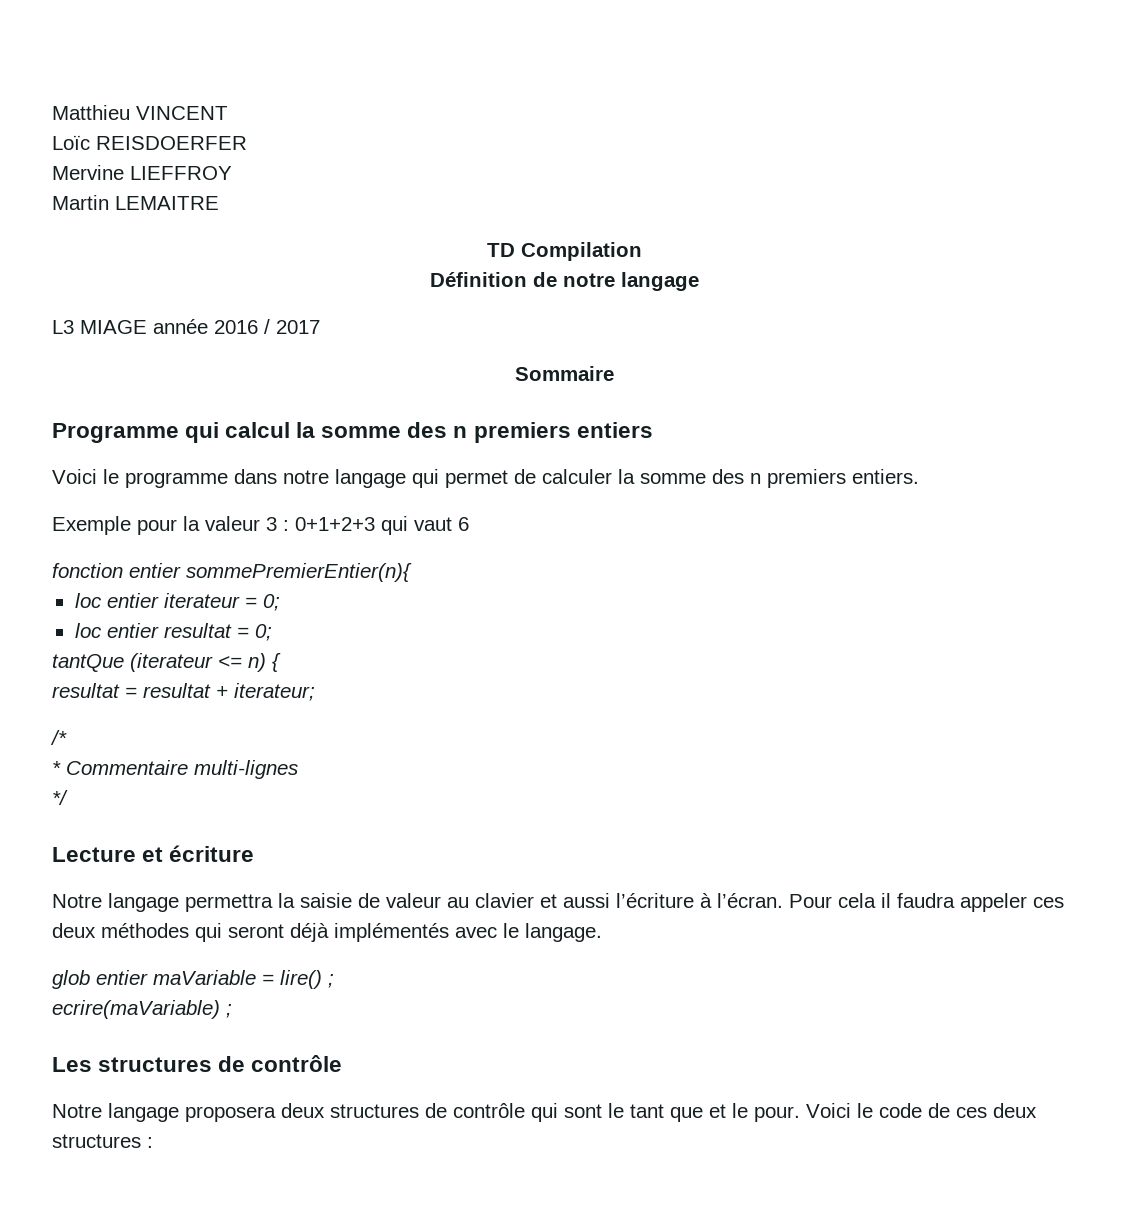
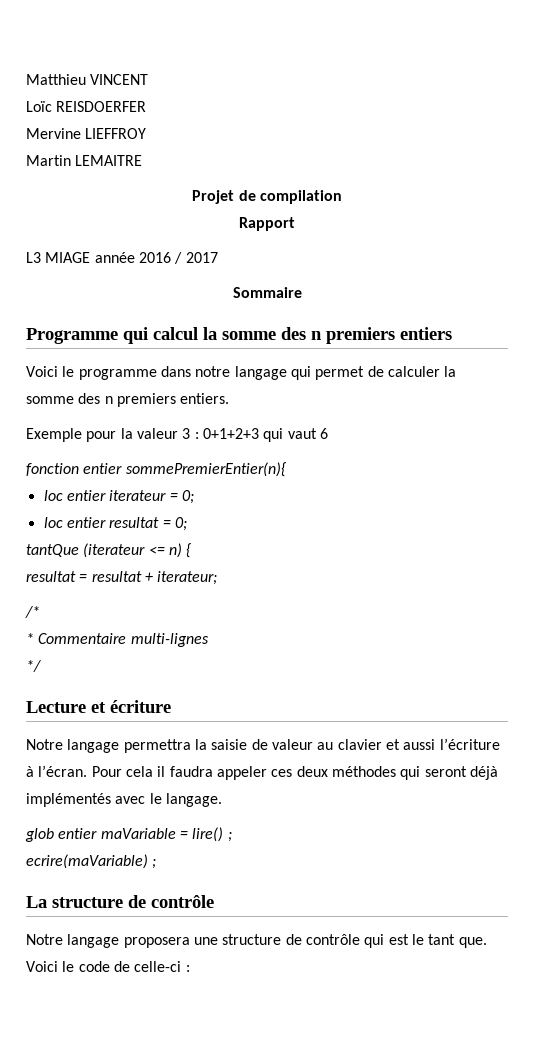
- TD Compilation
- Définition de notre langage
+ Projet de compilation
+ Rapport
- Les structures de contrôle
+ La structure de contrôle
- Notre langage proposera deux structures de contrôle qui sont le tant que et le pour.
+ Notre langage proposera une structure de contrôle qui est le tant que.
- Voici le code de ces deux structures :
+ Voici le code de celle-ci :

